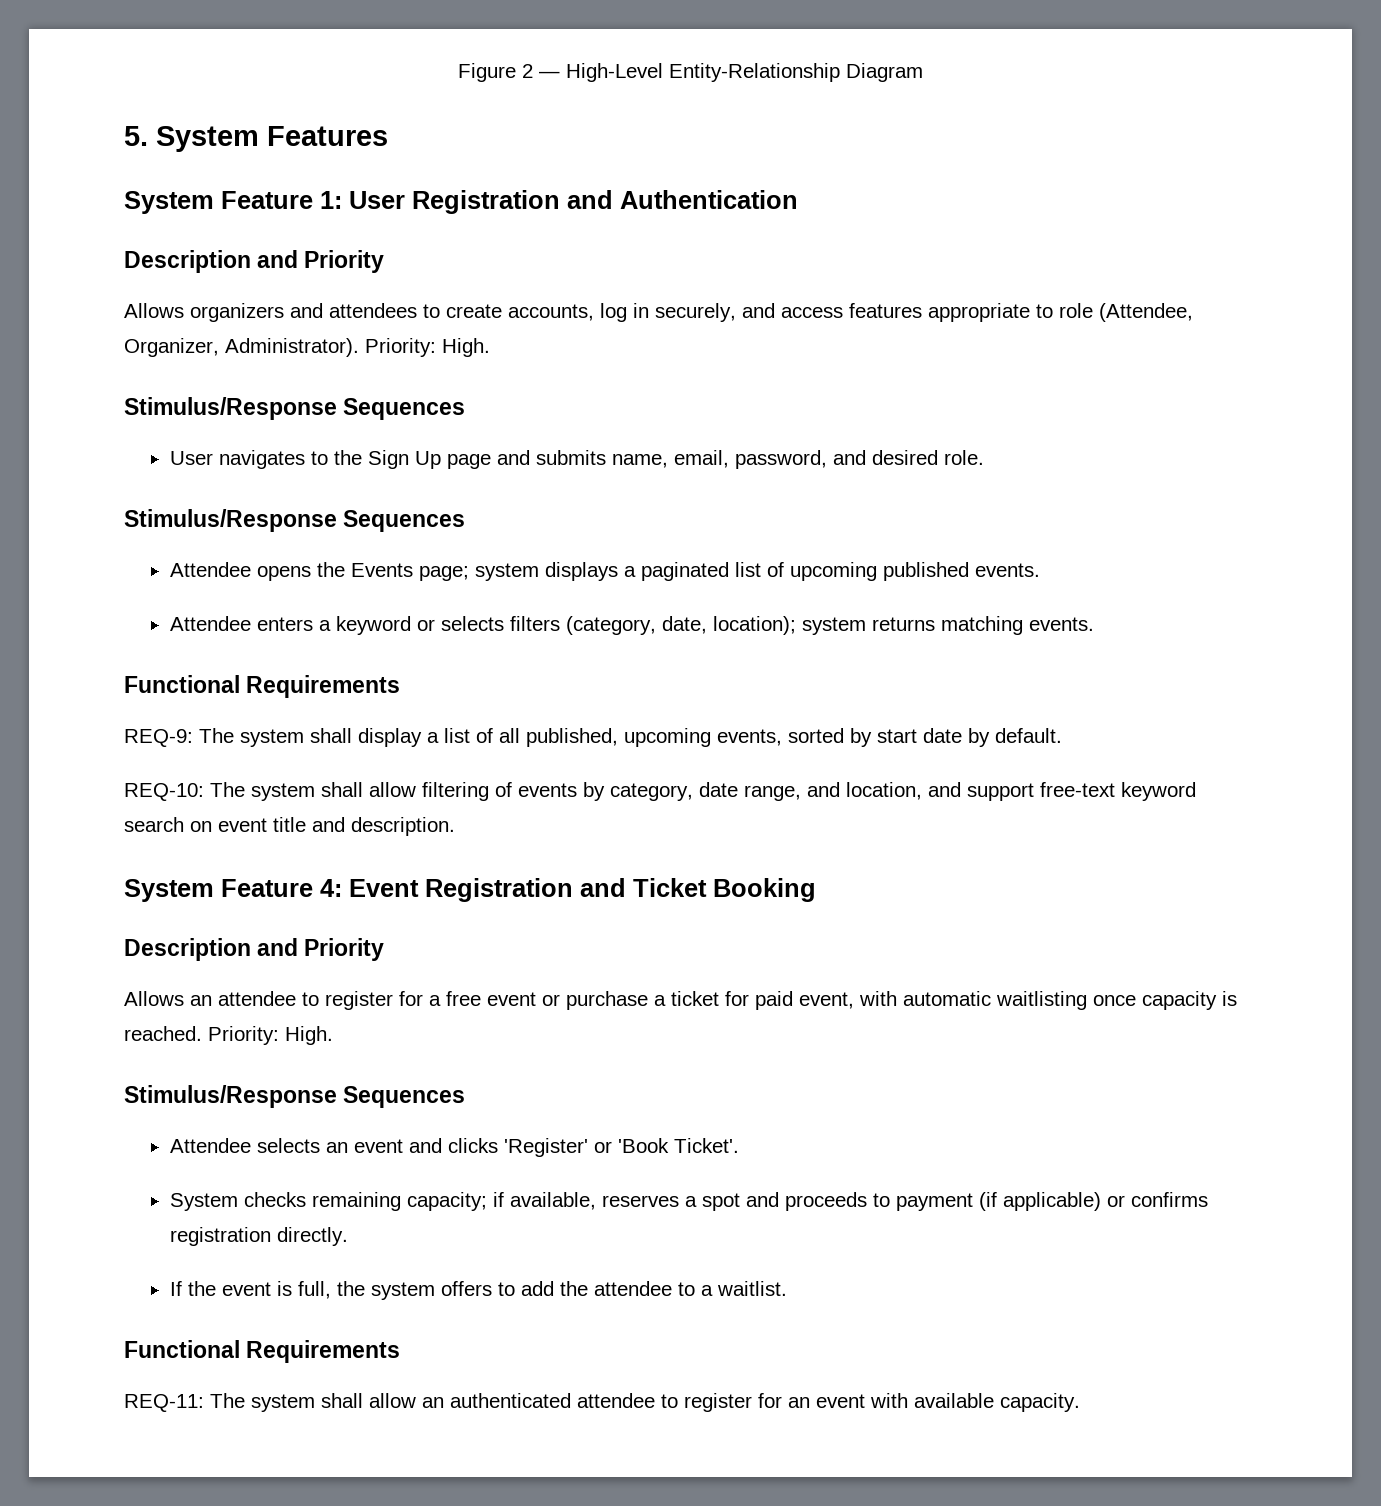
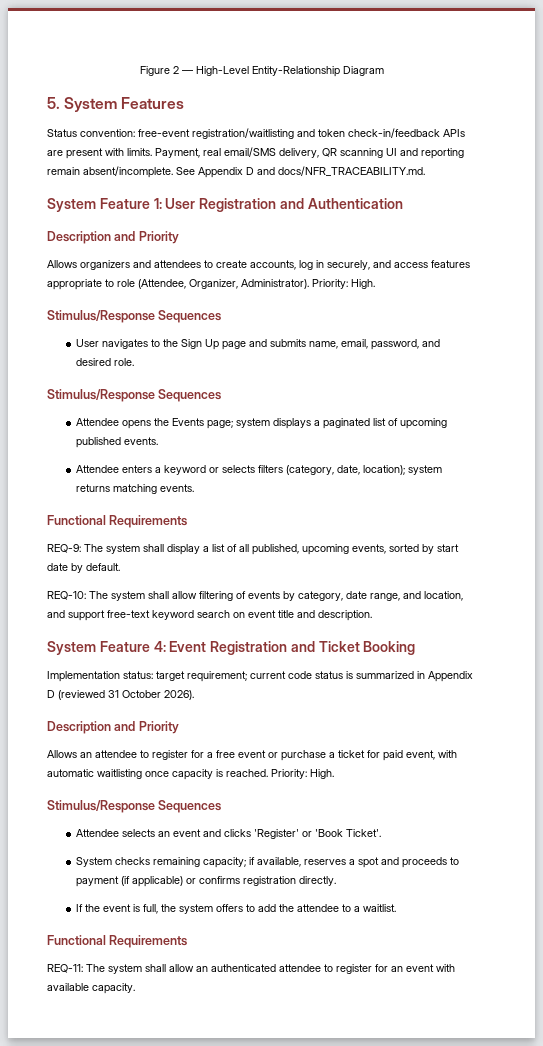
+ Status convention: free-event registration/waitlisting and token check-in/feedback APIs are present with limits. Payment, real email/SMS delivery, QR scanning UI and reporting remain absent/incomplete. See Appendix D and docs/NFR_TRACEABILITY.md.
+ Implementation status: target requirement; current code status is summarized in Appendix D (reviewed 31 October 2026).

